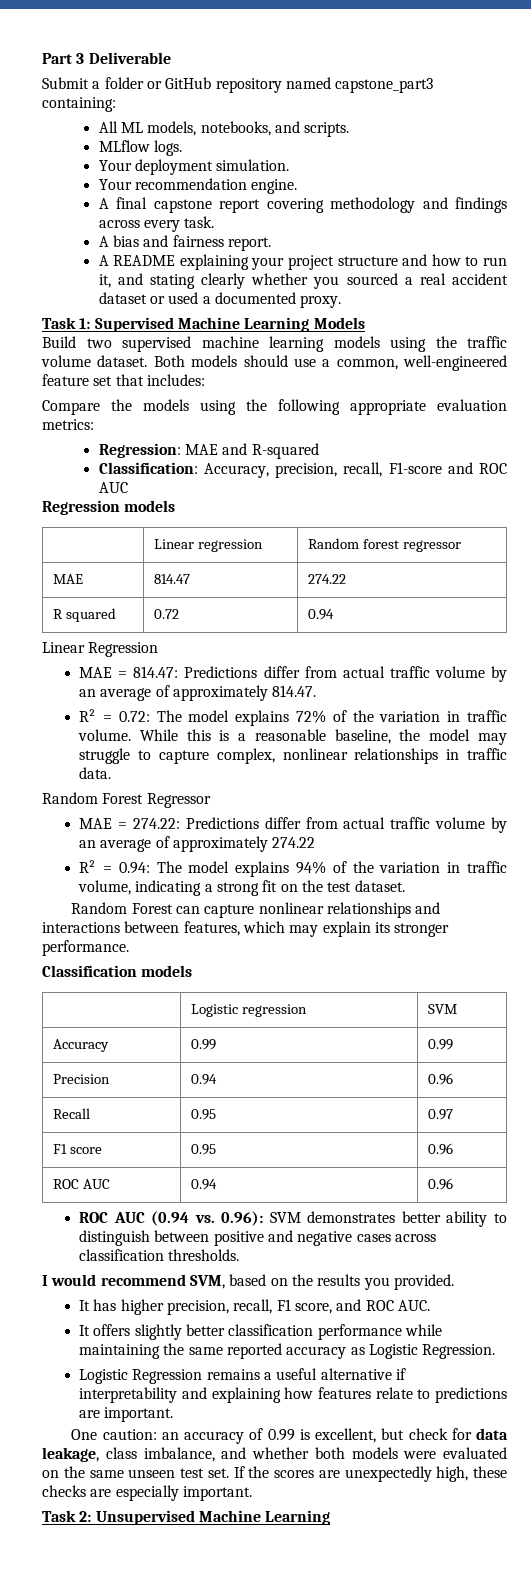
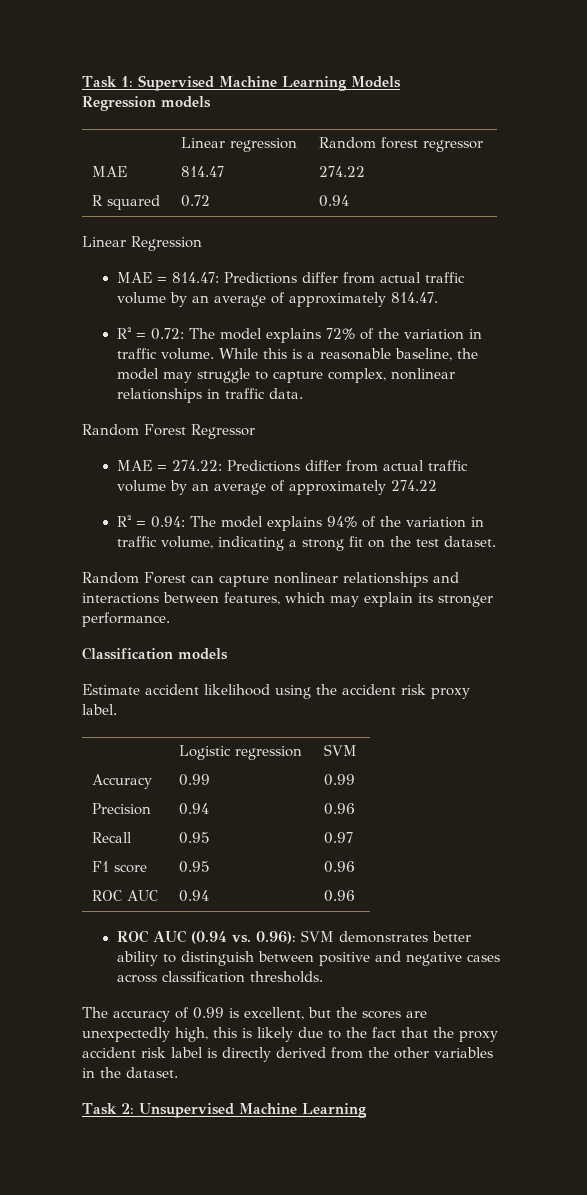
- Part 3 Deliverable
- Submit a folder or GitHub repository named capstone_part3 containing:
- All ML models, notebooks, and scripts.
- MLflow logs.
- Your deployment simulation.
- Your recommendation engine.
- A final capstone report covering methodology and findings across every task.
- A bias and fairness report.
- A README explaining your project structure and how to run it, and stating clearly whether you sourced a real accident dataset or used a documented proxy.
- Build two supervised machine learning models using the traffic volume dataset. Both models should use a common, well-engineered feature set that includes:
- Compare the models using the following appropriate evaluation metrics:
- Regression: MAE and R-squared
- Classification: Accuracy, precision, recall, F1-score and ROC AUC
+ Estimate accident likelihood using the accident risk proxy label.
- I would recommend SVM, based on the results you provided.
- It has higher precision, recall, F1 score, and ROC AUC.
- It offers slightly better classification performance while maintaining the same reported accuracy as Logistic Regression.
- Logistic Regression remains a useful alternative if interpretability and explaining how features relate to predictions are important.
- One caution: an accuracy of 0.99 is excellent, but check for data leakage, class imbalance, and whether both models were evaluated on the same unseen test set. If the scores are unexpectedly high, these checks are especially important.
+ The accuracy of 0.99 is excellent, but the scores are unexpectedly high, this is likely due to the fact that the proxy accident risk label is directly derived from the other variables in the dataset.

